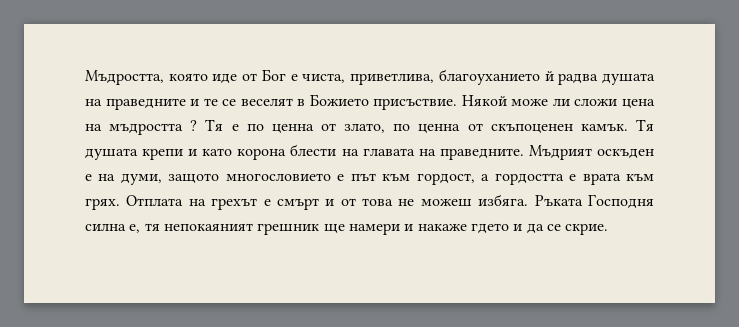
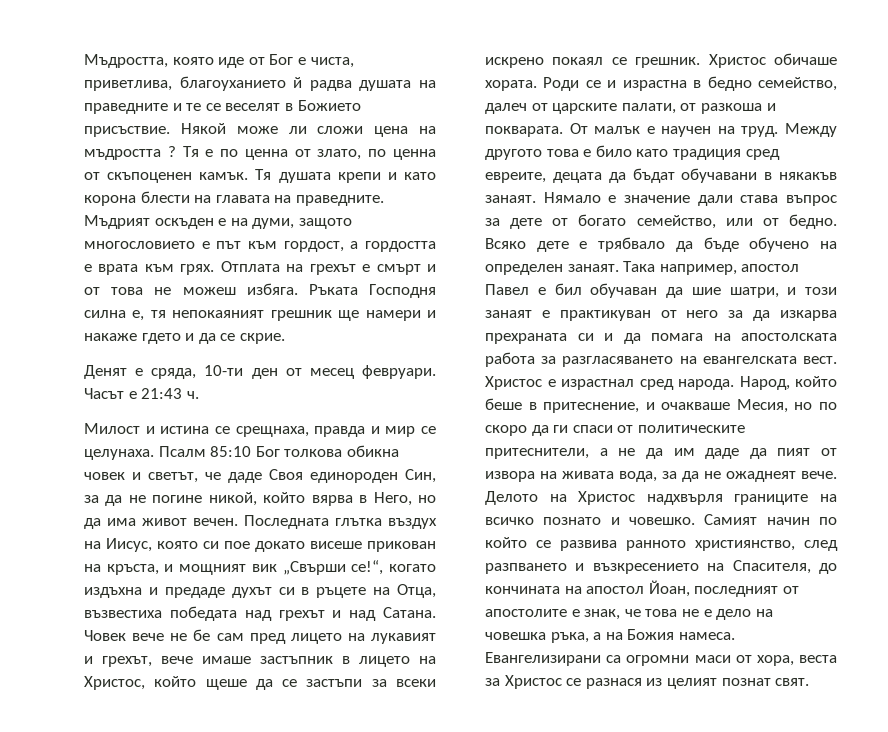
+ Денят е сряда, 10-ти ден от месец февруари. Часът е 21:43 ч.
+ Милост и истина се срещнаха, правда и мир се целунаха. Псалм 85:10 Бог толкова обикна човек и светът, че даде Своя единороден Син, за да не погине никой, който вярва в Него, но да има живот вечен. Последната глътка въздух на Иисус, която си пое докато висеше прикован на кръста, и мощният вик „Свърши се!“, когато издъхна и предаде духът си в ръцете на Отца, възвестиха победата над грехът и над Сатана. Човек вече не бе сам пред лицето на лукавият и грехът, вече имаше застъпник в лицето на Христос, който щеше да се застъпи за всеки искрено покаял се грешник. Христос обичаше хората. Роди се и израстна в бедно семейство, далеч от царските палати, от разкоша и покварата. От малък е научен на труд. Между другото това е било като традиция сред евреите, децата да бъдат обучавани в някакъв занаят. Нямало е значение дали става въпрос за дете от богато семейство, или от бедно. Всяко дете е трябвало да бъде обучено на определен занаят. Така например, апостол Павел е бил обучаван да шие шатри, и този занаят е практикуван от него за да изкарва прехраната си и да помага на апостолската работа за разгласяването на евангелската вест. Христос е израстнал сред народа. Народ, който беше в притеснение, и очакваше Месия, но по скоро да ги спаси от политическите притеснители, а не да им даде да пият от извора на живата вода, за да не ожаднеят вече. Делото на Христос надхвърля границите на всичко познато и човешко. Самият начин по който се развива ранното християнство, след разпването и възкресението на Спасителя, до кончината на апостол Йоан, последният от апостолите е знак, че това не е дело на човешка ръка, а на Божия намеса. Евангелизирани са огромни маси от хора, веста за Христос се разнася из целият познат свят.

